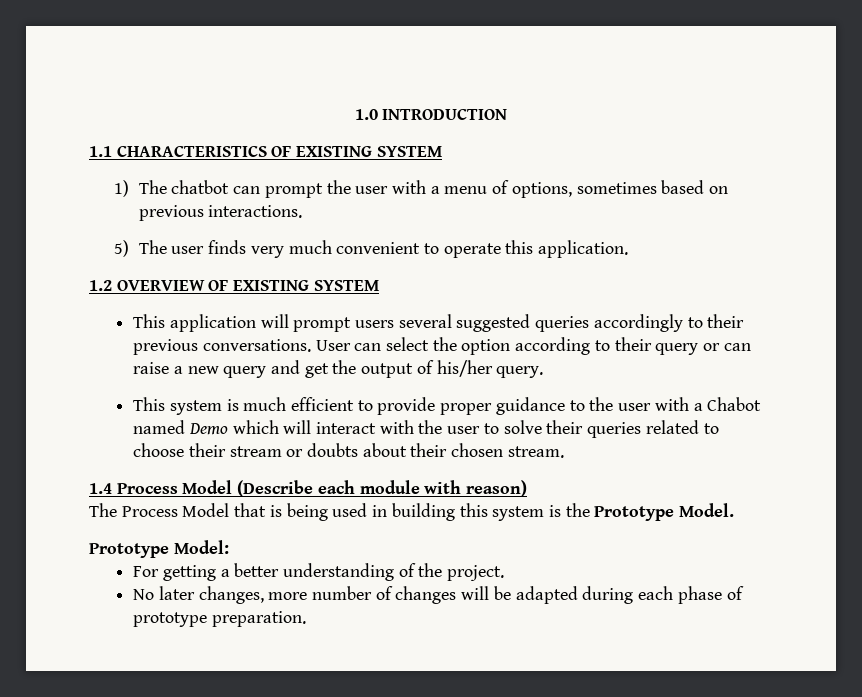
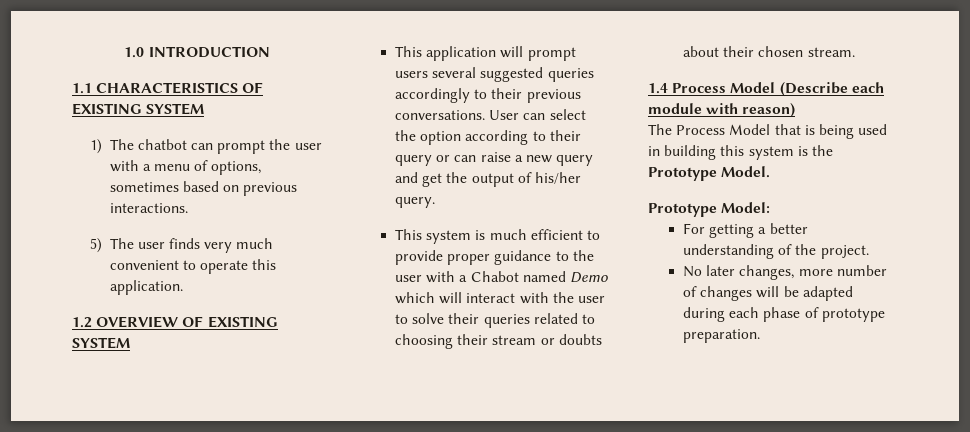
- This system is much efficient to provide proper guidance to the user with a Chabot named Demo which will interact with the user to solve their queries related to choose their stream or doubts about their chosen stream.
+ This system is much efficient to provide proper guidance to the user with a Chabot named Demo which will interact with the user to solve their queries related to choosing their stream or doubts about their chosen stream.

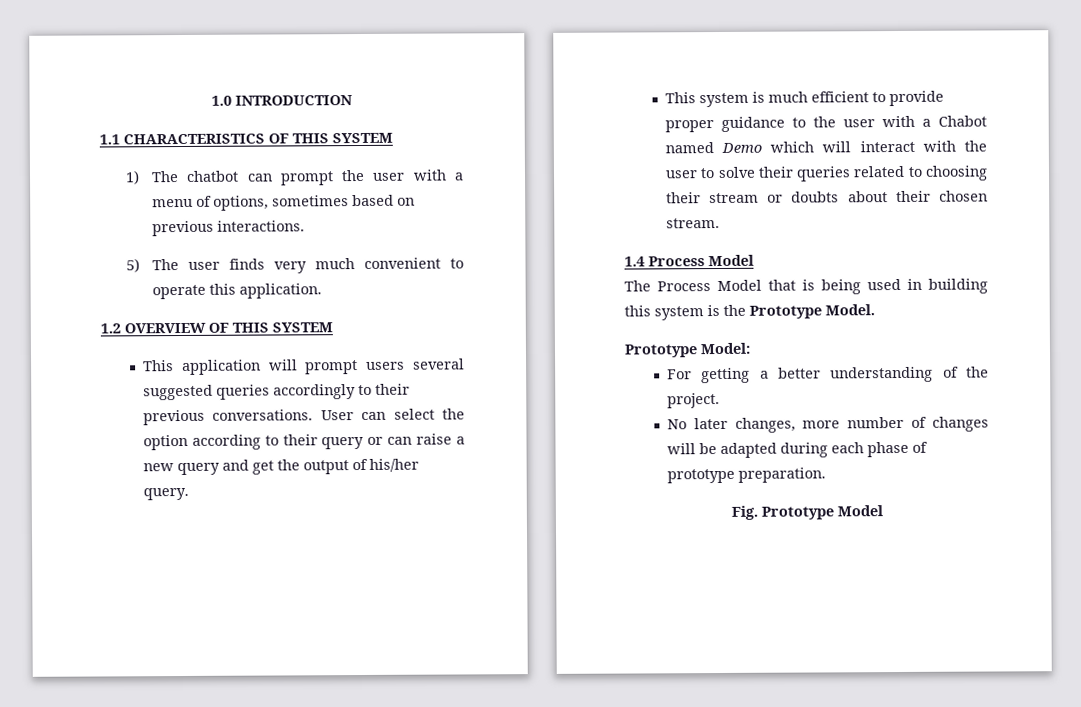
- 1.1 CHARACTERISTICS OF EXISTING SYSTEM
+ 1.1 CHARACTERISTICS OF THIS SYSTEM
- 1.2 OVERVIEW OF EXISTING SYSTEM
+ 1.2 OVERVIEW OF THIS SYSTEM
- 1.4 Process Model (Describe each module with reason)
+ 1.4 Process Model
+ Fig. Prototype Model

